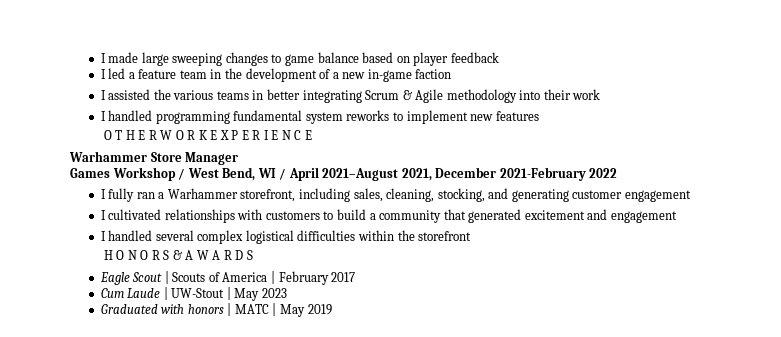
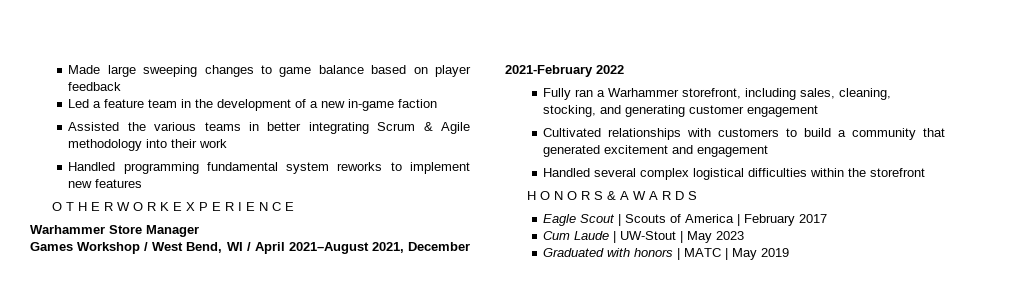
- I made large sweeping changes to game balance based on player feedback
+ Made large sweeping changes to game balance based on player feedback
- I led a feature team in the development of a new in-game faction
+ Led a feature team in the development of a new in-game faction
- I assisted the various teams in better integrating Scrum & Agile methodology into their work
+ Assisted the various teams in better integrating Scrum & Agile methodology into their work
- I handled programming fundamental system reworks to implement new features
+ Handled programming fundamental system reworks to implement new features
- I fully ran a Warhammer storefront, including sales, cleaning, stocking, and generating customer engagement
+ Fully ran a Warhammer storefront, including sales, cleaning, stocking, and generating customer engagement
- I cultivated relationships with customers to build a community that generated excitement and engagement
+ Cultivated relationships with customers to build a community that generated excitement and engagement
- I handled several complex logistical difficulties within the storefront
+ Handled several complex logistical difficulties within the storefront

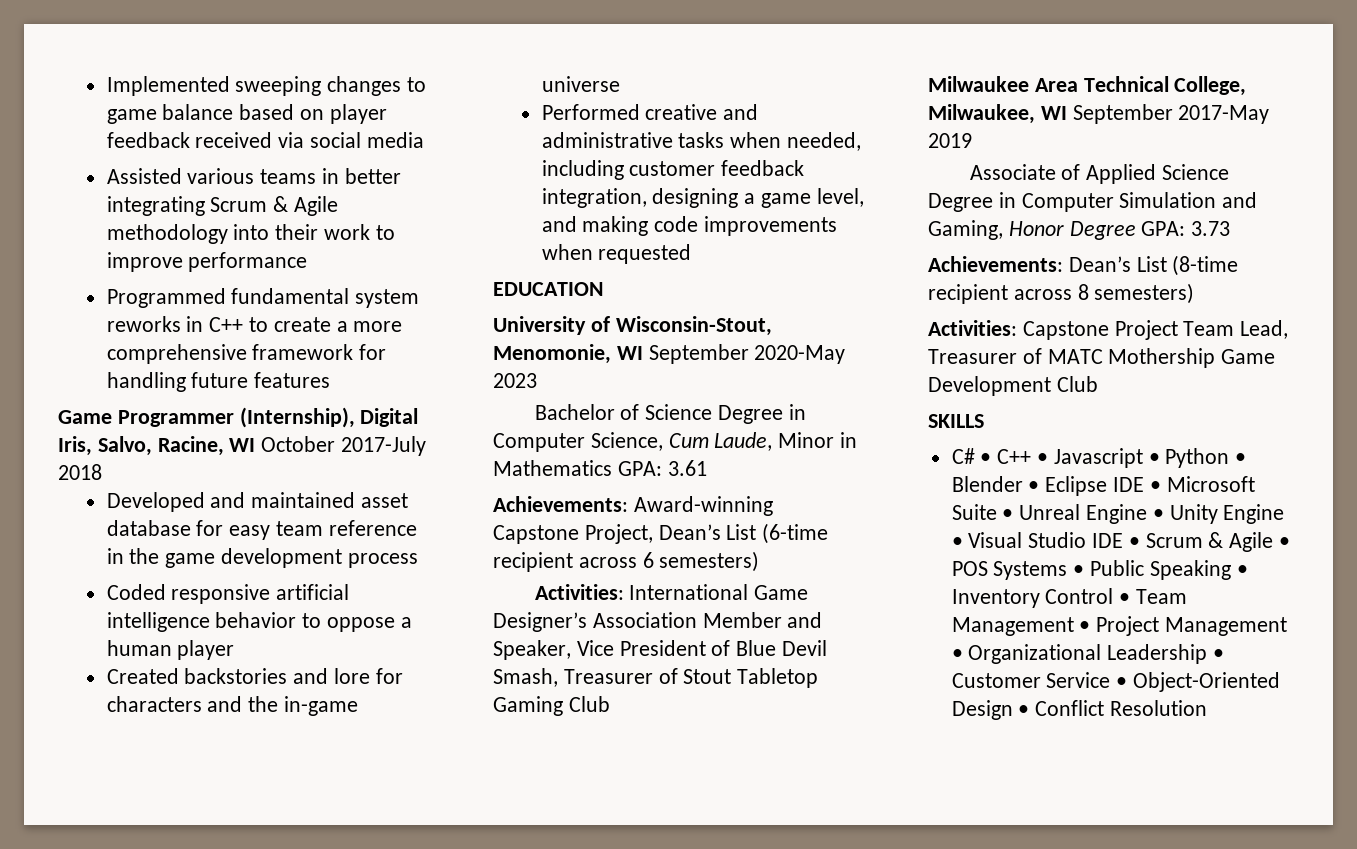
- Made large sweeping changes to game balance based on player feedback
- Led a feature team in the development of a new in-game faction
+ Implemented sweeping changes to game balance based on player feedback received via social media
- Assisted the various teams in better integrating Scrum & Agile methodology into their work
- Handled programming fundamental system reworks to implement new features
- O T H E R W O R K E X P E R I E N C E
- Warhammer Store Manager
- Games Workshop / West Bend, WI / April 2021–August 2021, December 2021-February 2022
- Fully ran a Warhammer storefront, including sales, cleaning, stocking, and generating customer engagement
- Cultivated relationships with customers to build a community that generated excitement and engagement
- Handled several complex logistical difficulties within the storefront
- H O N O R S & A W A R D S
- Eagle Scout | Scouts of America | February 2017
- Cum Laude | UW-Stout | May 2023
- Graduated with honors | MATC | May 2019
+ Assisted various teams in better integrating Scrum & Agile methodology into their work to improve performance
+ Programmed fundamental system reworks in C++ to create a more comprehensive framework for handling future features
+ Game Programmer (Internship), Digital Iris, Salvo, Racine, WI October 2017-July 2018
+ Developed and maintained asset database for easy team reference in the game development process
+ Coded responsive artificial intelligence behavior to oppose a human player
+ Created backstories and lore for characters and the in-game universe
+ Performed creative and administrative tasks when needed, including customer feedback integration, designing a game level, and making code improvements when requested
+ EDUCATION
+ University of Wisconsin-Stout, Menomonie, WI September 2020-May 2023
+ Bachelor of Science Degree in Computer Science, Cum Laude, Minor in Mathematics GPA: 3.61
+ Achievements: Award-winning Capstone Project, Dean’s List (6-time recipient across 6 semesters)
+ Activities: International Game Designer’s Association Member and Speaker, Vice President of Blue Devil Smash, Treasurer of Stout Tabletop Gaming Club
+ Milwaukee Area Technical College, Milwaukee, WI September 2017-May 2019
+ Associate of Applied Science Degree in Computer Simulation and Gaming, Honor Degree GPA: 3.73
+ Achievements: Dean’s List (8-time recipient across 8 semesters)
+ Activities: Capstone Project Team Lead, Treasurer of MATC Mothership Game Development Club
+ SKILLS
+ C# • C++ • Javascript • Python • Blender • Eclipse IDE • Microsoft Suite • Unreal Engine • Unity Engine • Visual Studio IDE • Scrum & Agile • POS Systems • Public Speaking • Inventory Control • Team Management • Project Management • Organizational Leadership • Customer Service • Object-Oriented Design • Conflict Resolution

